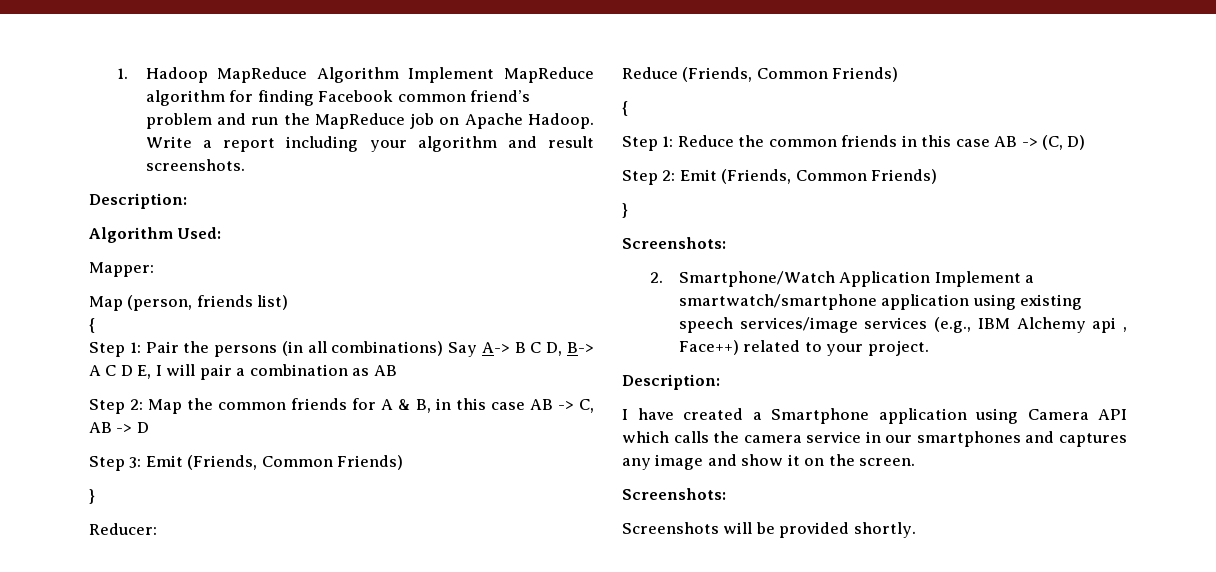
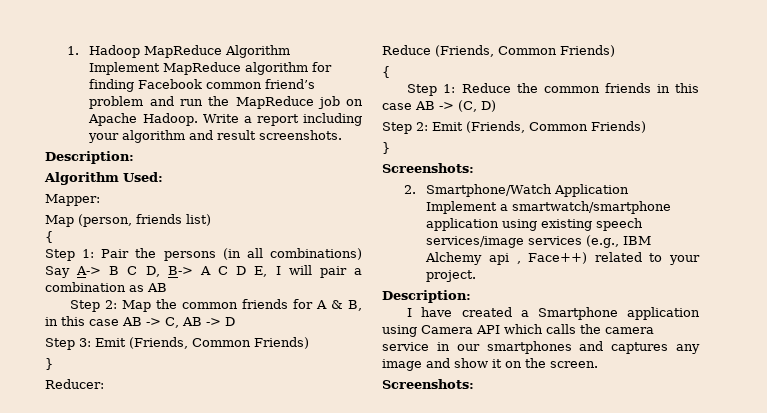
- Screenshots will be provided shortly.

